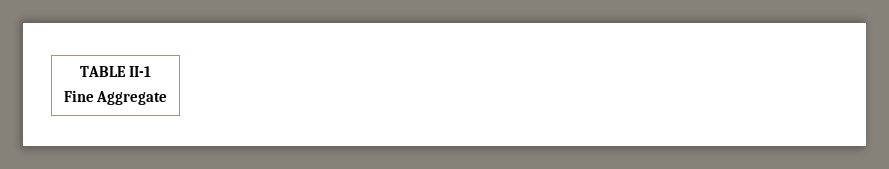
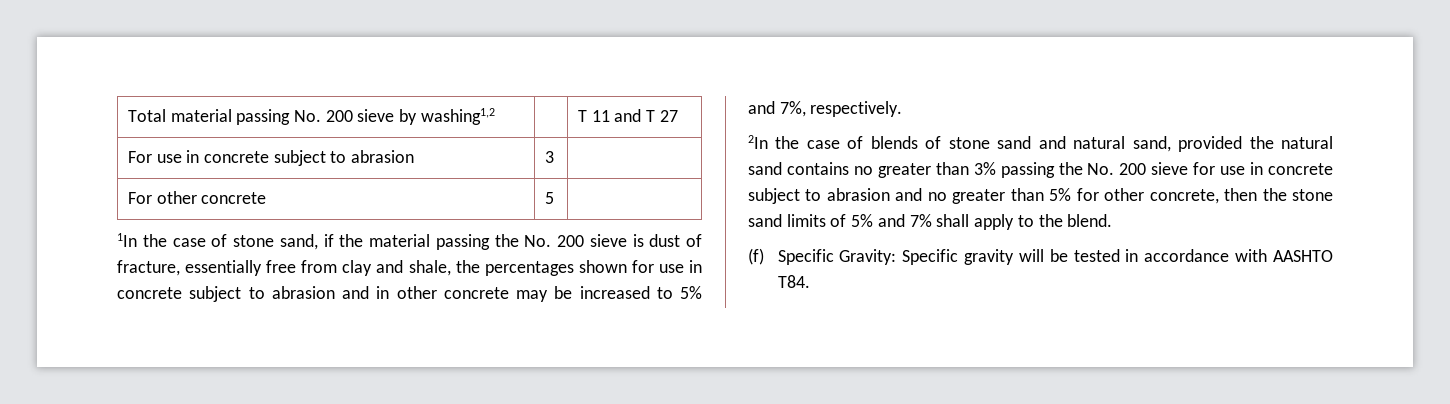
- TABLE II-1
- Fine Aggregate
+ Total material passing No. 200 sieve by washing1,2 | | T 11 and T 27
+ For use in concrete subject to abrasion | 3 |
+ For other concrete | 5 |
+ 1In the case of stone sand, if the material passing the No. 200 sieve is dust of fracture, essentially free from clay and shale, the percentages shown for use in concrete subject to abrasion and in other concrete may be increased to 5% and 7%, respectively.
+ 2In the case of blends of stone sand and natural sand, provided the natural sand contains no greater than 3% passing the No. 200 sieve for use in concrete subject to abrasion and no greater than 5% for other concrete, then the stone sand limits of 5% and 7% shall apply to the blend.
+ (f) Specific Gravity: Specific gravity will be tested in accordance with AASHTO T84.

